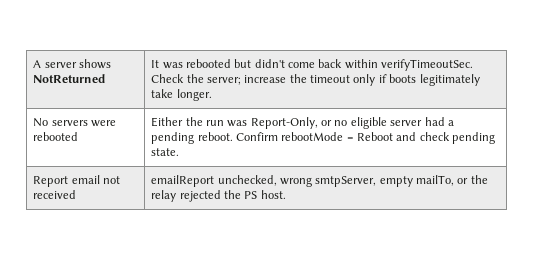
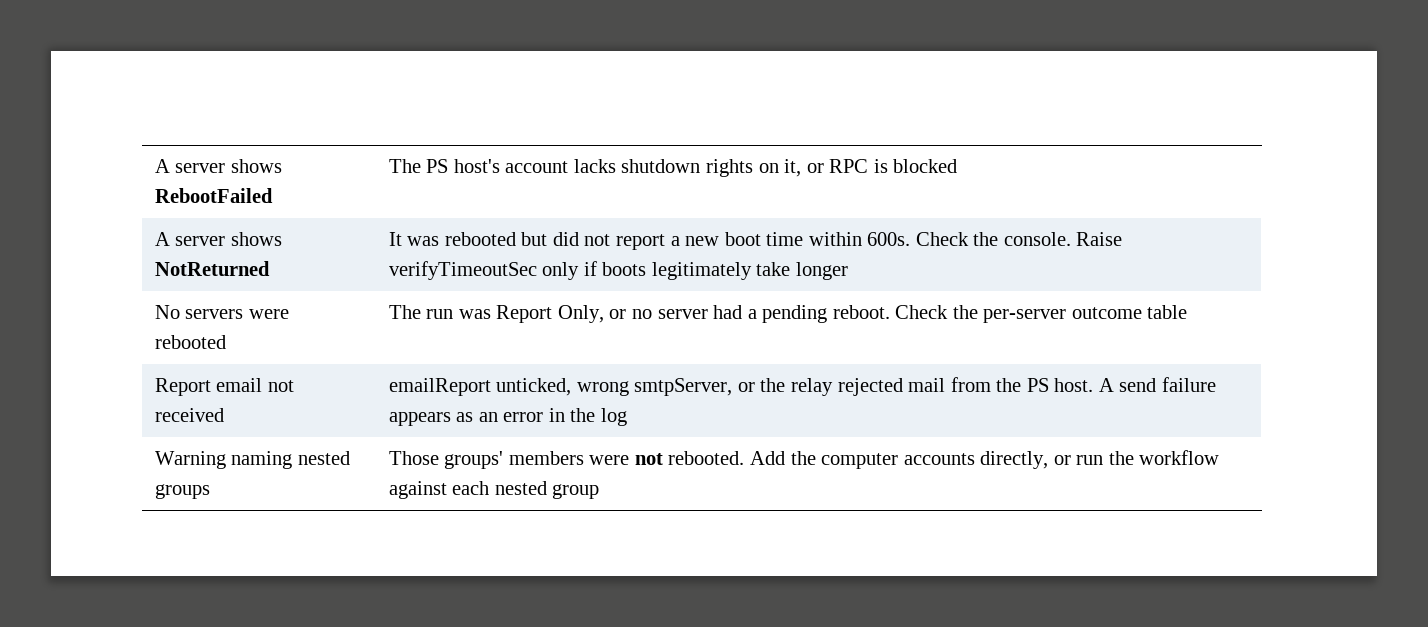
- A server shows NotReturned | It was rebooted but didn't come back within verifyTimeoutSec. Check the server; increase the timeout only if boots legitimately take longer.
+ A server shows RebootFailed | The PS host's account lacks shutdown rights on it, or RPC is blocked
+ A server shows NotReturned | It was rebooted but did not report a new boot time within 600s. Check the console. Raise verifyTimeoutSec only if boots legitimately take longer
- No servers were rebooted | Either the run was Report-Only, or no eligible server had a pending reboot. Confirm rebootMode = Reboot and check pending state.
+ No servers were rebooted | The run was Report Only, or no server had a pending reboot. Check the per-server outcome table
- Report email not received | emailReport unchecked, wrong smtpServer, empty mailTo, or the relay rejected the PS host.
+ Report email not received | emailReport unticked, wrong smtpServer, or the relay rejected mail from the PS host. A send failure appears as an error in the log
+ Warning naming nested groups | Those groups' members were not rebooted. Add the computer accounts directly, or run the workflow against each nested group

